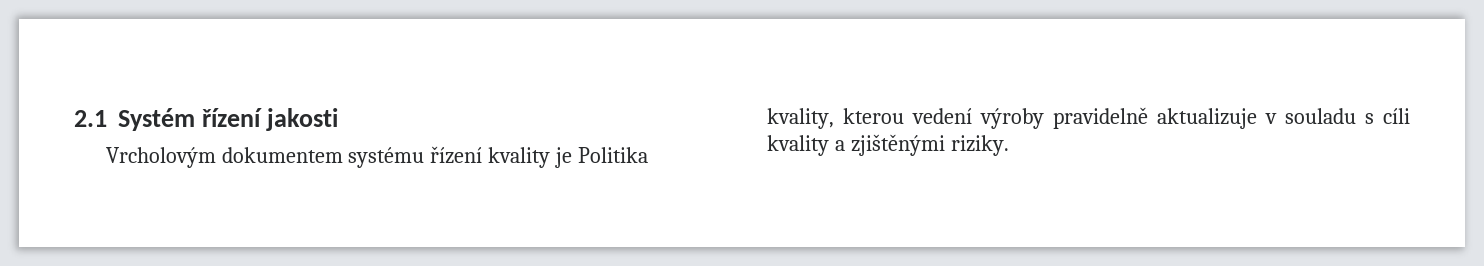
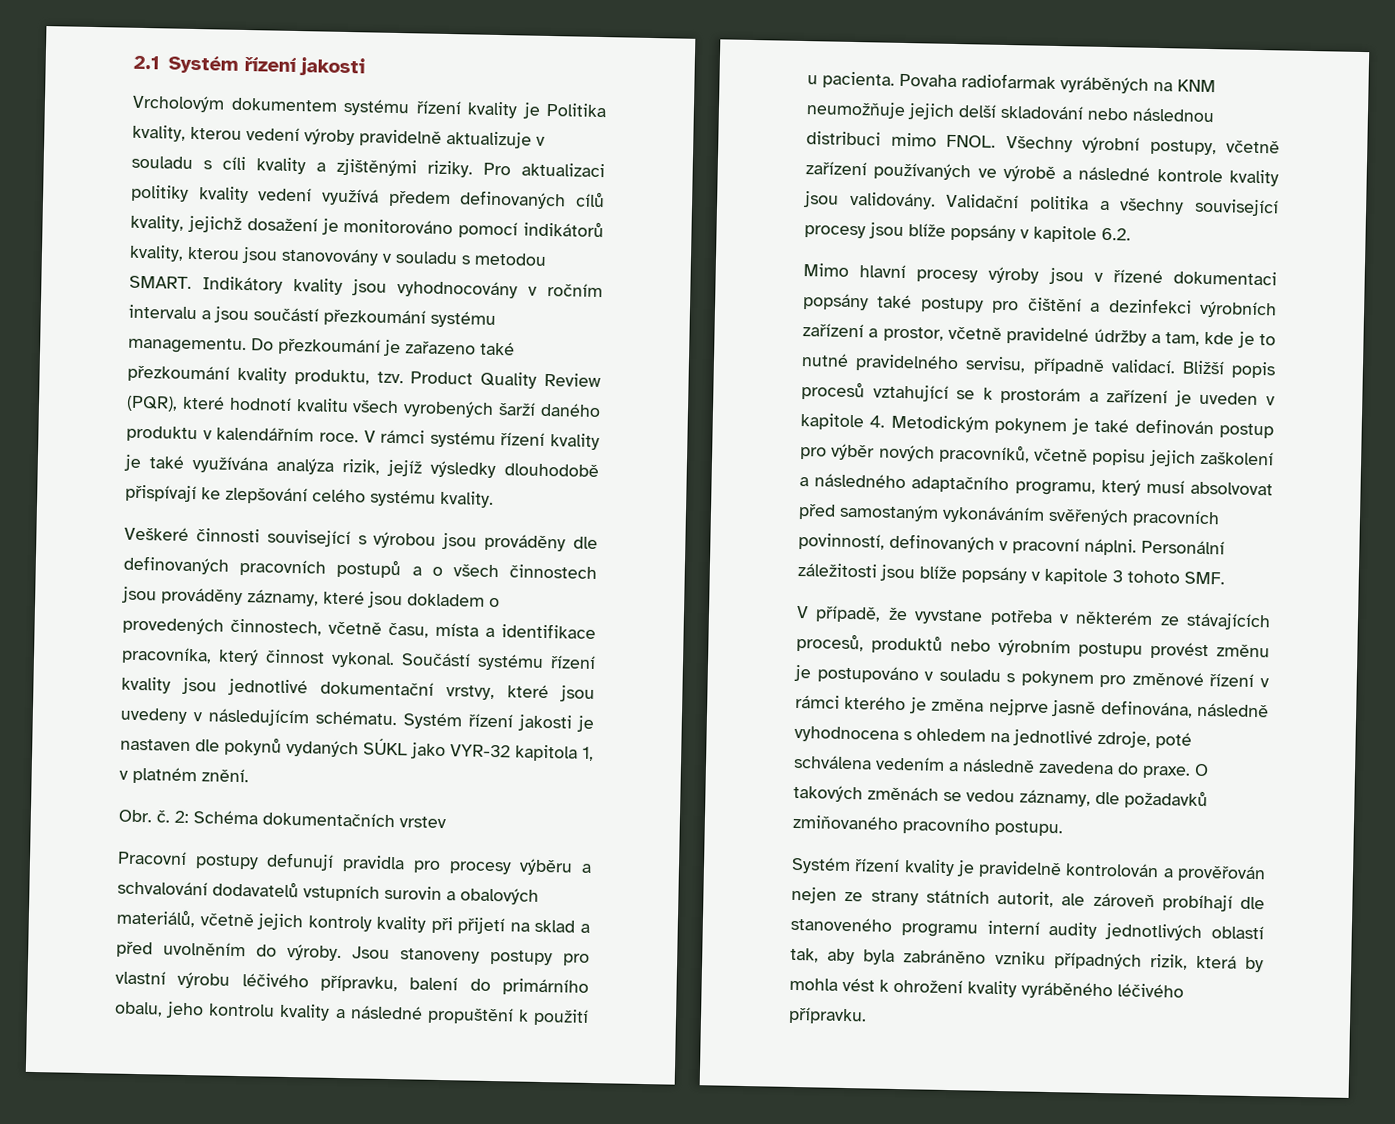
+ Pro aktualizaci politiky kvality vedení využívá předem definovaných cílů kvality, jejichž dosažení je monitorováno pomocí indikátorů kvality, kterou jsou stanovovány v souladu s metodou SMART. Indikátory kvality jsou vyhodnocovány v ročním intervalu a jsou součástí přezkoumání systému managementu. Do přezkoumání je zařazeno také přezkoumání kvality produktu, tzv. Product Quality Review (PQR), které hodnotí kvalitu všech vyrobených šarží daného produktu v kalendářním roce. V rámci systému řízení kvality je také využívána analýza rizik, jejíž výsledky dlouhodobě přispívají ke zlepšování celého systému kvality.
+ Veškeré činnosti související s výrobou jsou prováděny dle definovaných pracovních postupů a o všech činnostech jsou prováděny záznamy, které jsou dokladem o provedených činnostech, včetně času, místa a identifikace pracovníka, který činnost vykonal. Součástí systému řízení kvality jsou jednotlivé dokumentační vrstvy, které jsou uvedeny v následujícím schématu. Systém řízení jakosti je nastaven dle pokynů vydaných SÚKL jako VYR-32 kapitola 1, v platném znění.
+ Obr. č. 2: Schéma dokumentačních vrstev
+ Pracovní postupy defunují pravidla pro procesy výběru a schvalování dodavatelů vstupních surovin a obalových materiálů, včetně jejich kontroly kvality při přijetí na sklad a před uvolněním do výroby. Jsou stanoveny postupy pro vlastní výrobu léčivého přípravku, balení do primárního obalu, jeho kontrolu kvality a následné propuštění k použití u pacienta. Povaha radiofarmak vyráběných na KNM neumožňuje jejich delší skladování nebo následnou distribuci mimo FNOL. Všechny výrobní postupy, včetně zařízení používaných ve výrobě a následné kontrole kvality jsou validovány. Validační politika a všechny související procesy jsou blíže popsány v kapitole 6.2.
+ Mimo hlavní procesy výroby jsou v řízené dokumentaci popsány také postupy pro čištění a dezinfekci výrobních zařízení a prostor, včetně pravidelné údržby a tam, kde je to nutné pravidelného servisu, případně validací. Bližší popis procesů vztahující se k prostorám a zařízení je uveden v kapitole 4. Metodickým pokynem je také definován postup pro výběr nových pracovníků, včetně popisu jejich zaškolení a následného adaptačního programu, který musí absolvovat před samostaným vykonáváním svěřených pracovních povinností, definovaných v pracovní náplni. Personální záležitosti jsou blíže popsány v kapitole 3 tohoto SMF.
+ V případě, že vyvstane potřeba v některém ze stávajících procesů, produktů nebo výrobním postupu provést změnu je postupováno v souladu s pokynem pro změnové řízení v rámci kterého je změna nejprve jasně definována, následně vyhodnocena s ohledem na jednotlivé zdroje, poté schválena vedením a následně zavedena do praxe. O takových změnách se vedou záznamy, dle požadavků zmiňovaného pracovního postupu.
+ Systém řízení kvality je pravidelně kontrolován a prověřován nejen ze strany státních autorit, ale zároveň probíhají dle stanoveného programu interní audity jednotlivých oblastí tak, aby byla zabráněno vzniku případných rizik, která by mohla vést k ohrožení kvality vyráběného léčivého přípravku.

